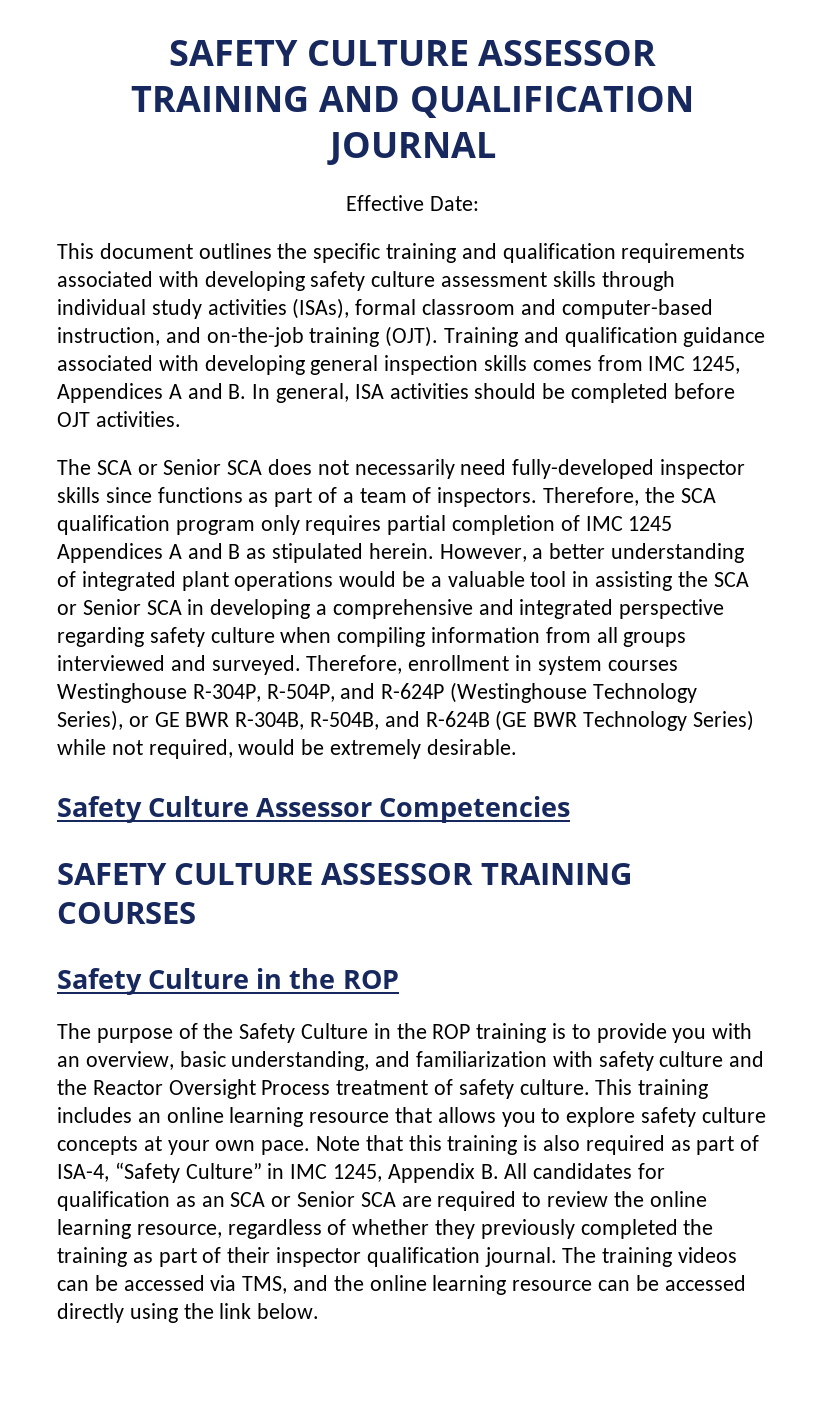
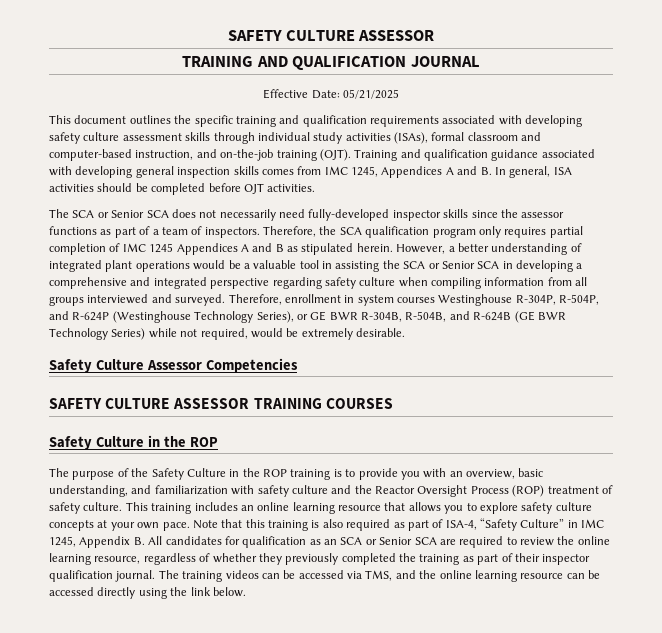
- Effective Date:
+ Effective Date: 05/21/2025
- The SCA or Senior SCA does not necessarily need fully-developed inspector skills since functions as part of a team of inspectors.
+ The SCA or Senior SCA does not necessarily need fully-developed inspector skills since the assessor functions as part of a team of inspectors.
- The purpose of the Safety Culture in the ROP training is to provide you with an overview, basic understanding, and familiarization with safety culture and the Reactor Oversight Process treatment of safety culture.
+ The purpose of the Safety Culture in the ROP training is to provide you with an overview, basic understanding, and familiarization with safety culture and the Reactor Oversight Process (ROP) treatment of safety culture.

